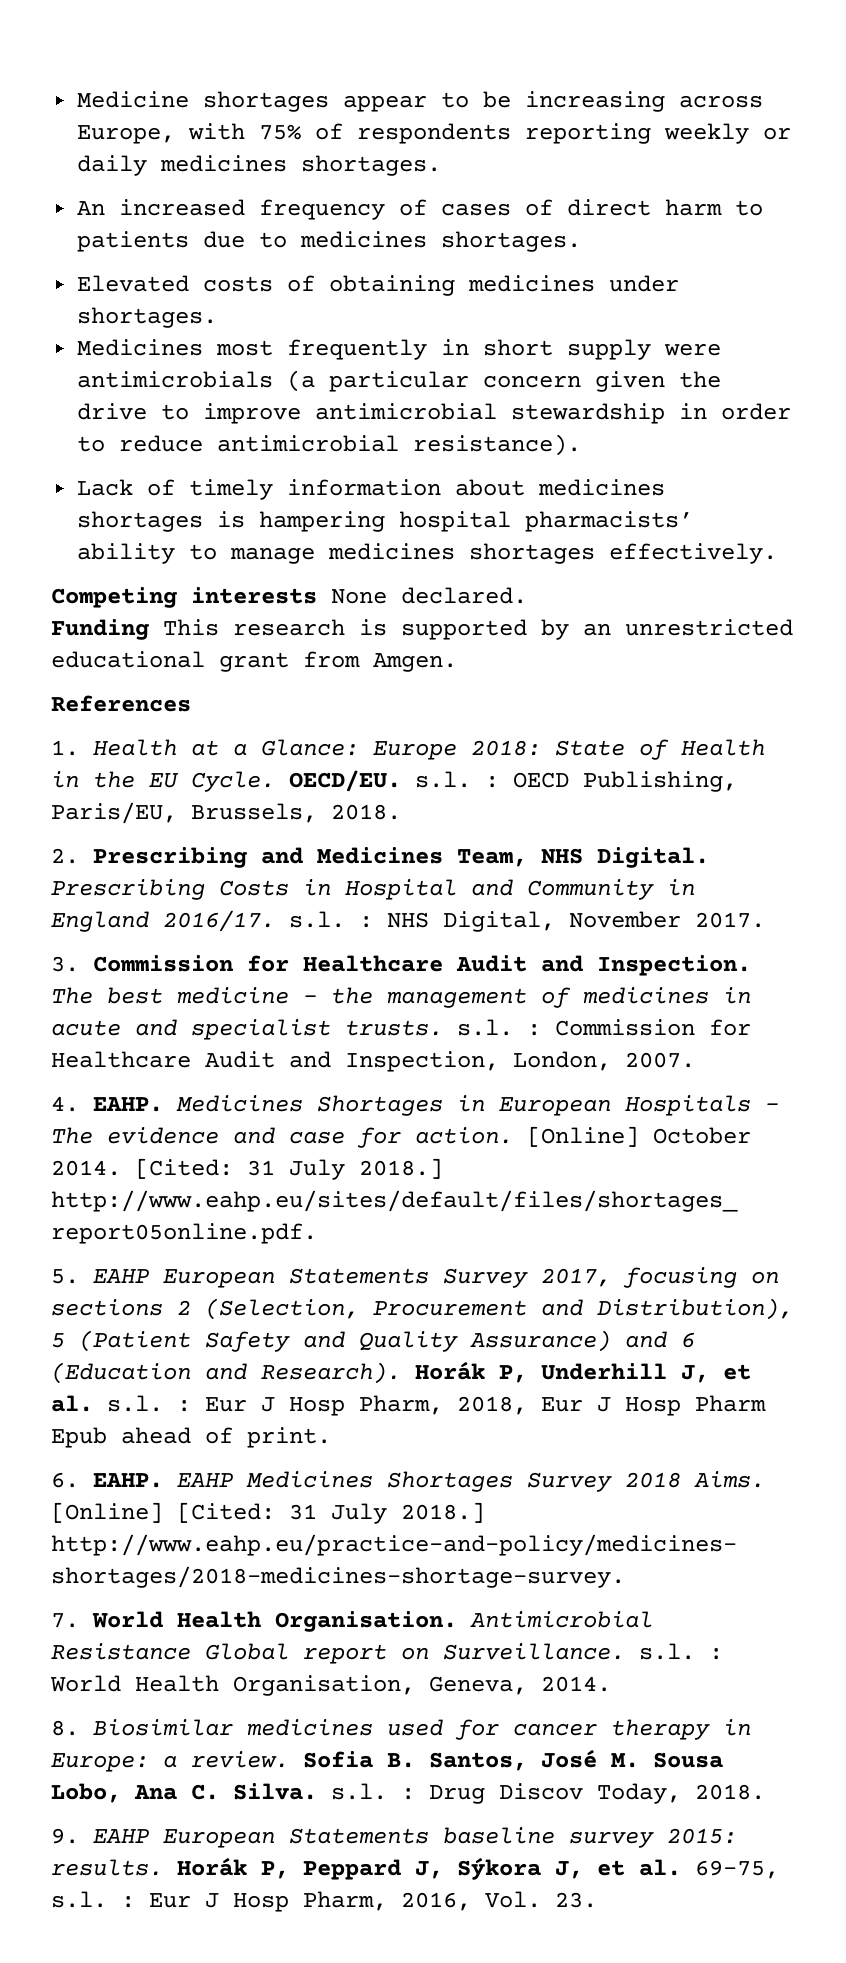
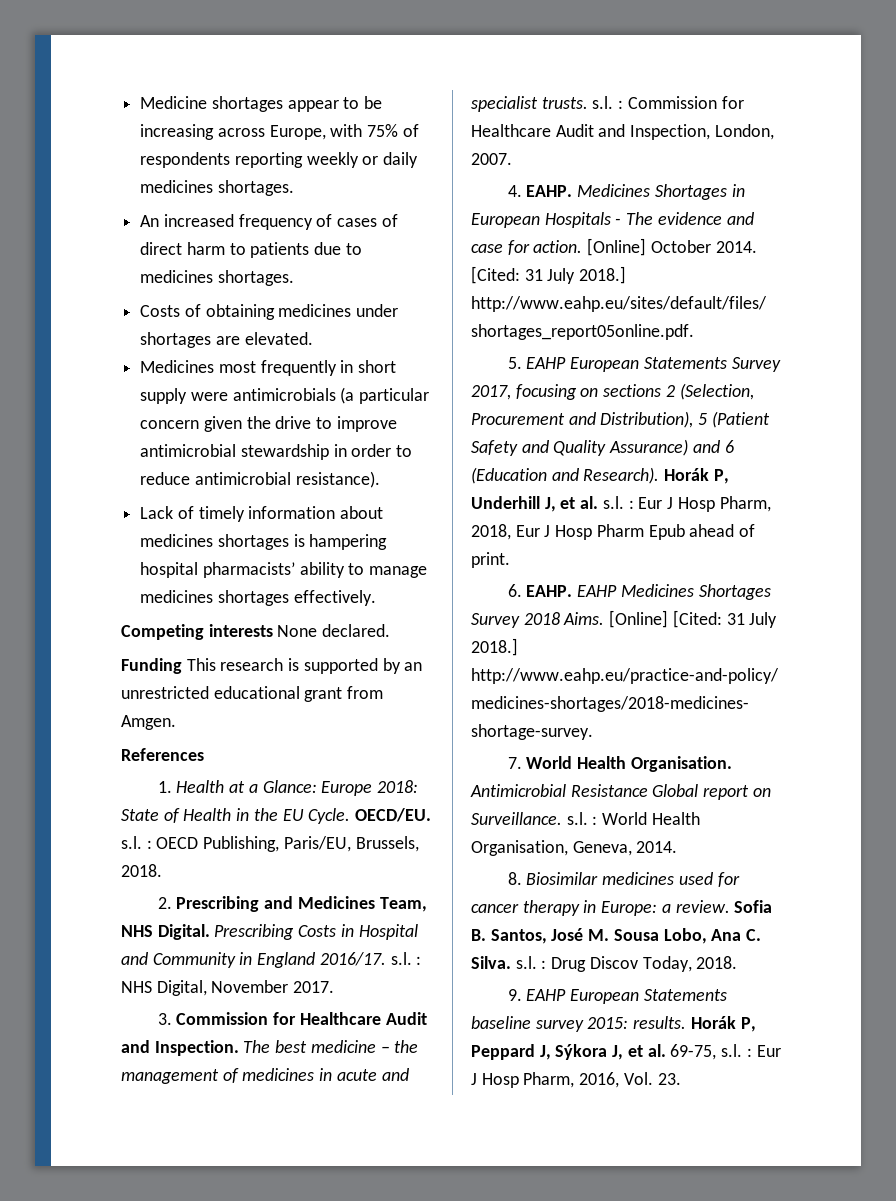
- Elevated costs of obtaining medicines under shortages.
+ Costs of obtaining medicines under shortages are elevated.

